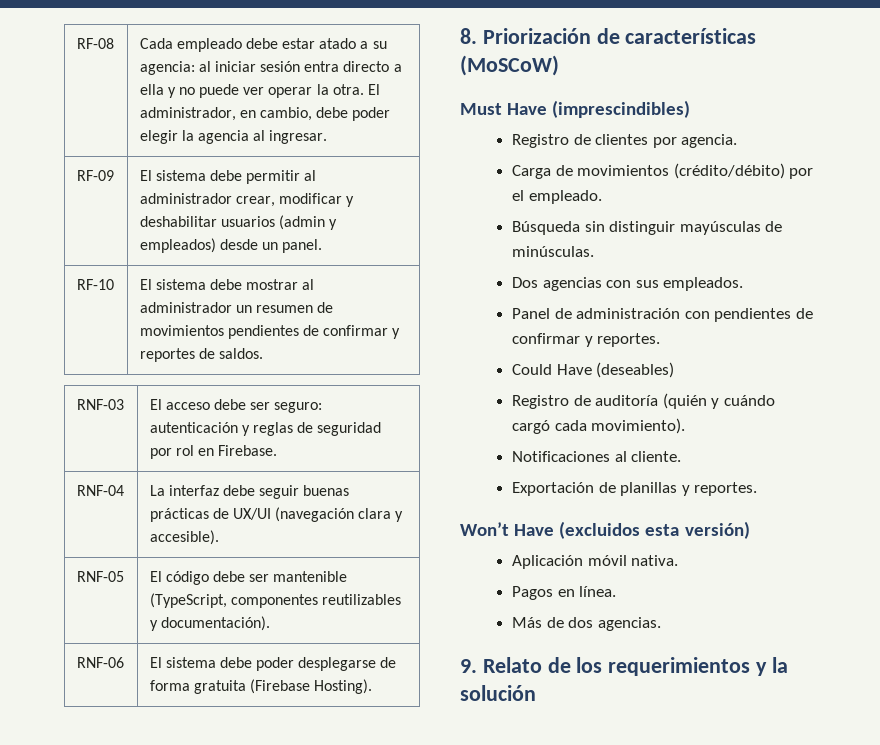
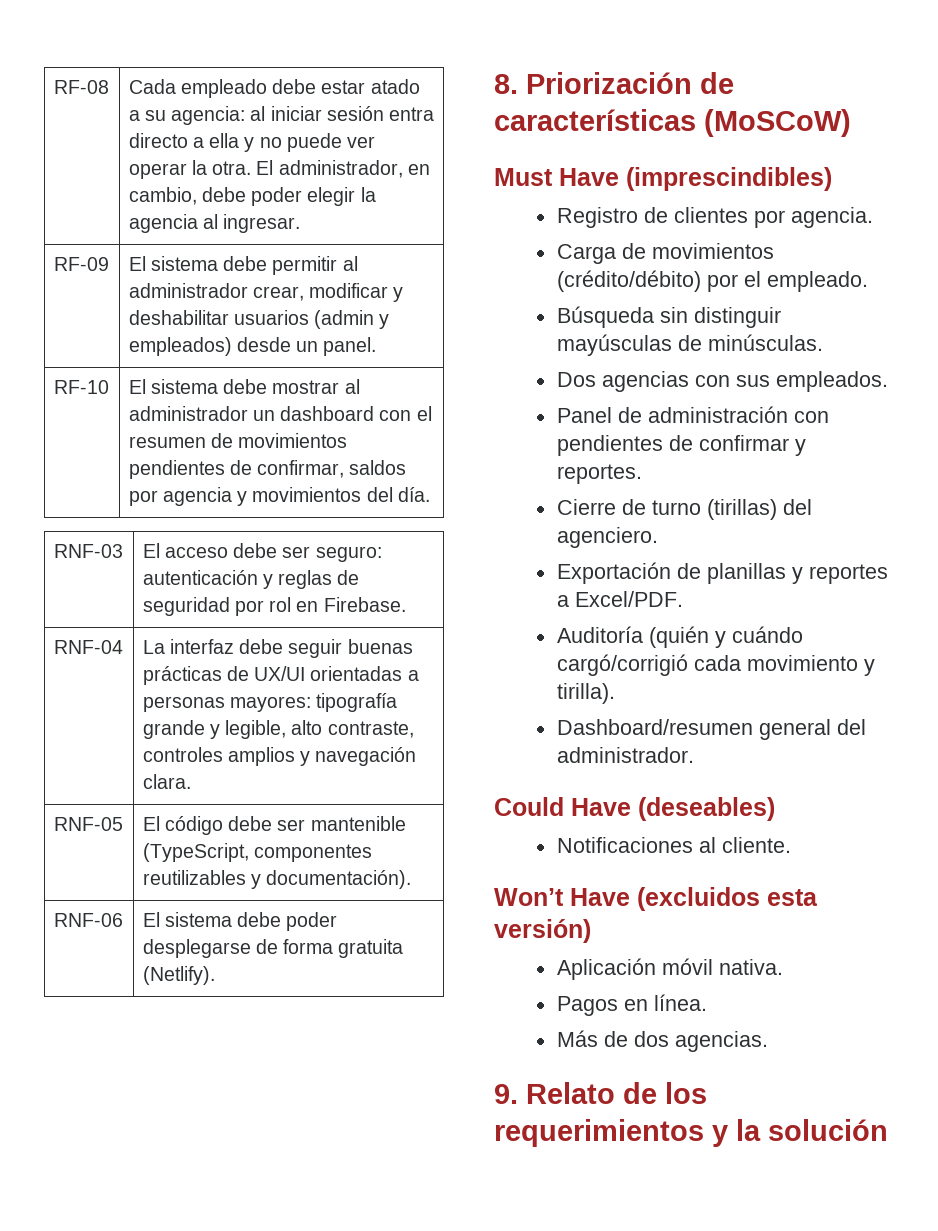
- RF-10 | El sistema debe mostrar al administrador un resumen de movimientos pendientes de confirmar y reportes de saldos.
+ RF-10 | El sistema debe mostrar al administrador un dashboard con el resumen de movimientos pendientes de confirmar, saldos por agencia y movimientos del día.
- RNF-04 | La interfaz debe seguir buenas prácticas de UX/UI (navegación clara y accesible).
+ RNF-04 | La interfaz debe seguir buenas prácticas de UX/UI orientadas a personas mayores: tipografía grande y legible, alto contraste, controles amplios y navegación clara.
- RNF-06 | El sistema debe poder desplegarse de forma gratuita (Firebase Hosting).
+ RNF-06 | El sistema debe poder desplegarse de forma gratuita (Netlify).
+ Cierre de turno (tirillas) del agenciero.
+ Exportación de planillas y reportes a Excel/PDF.
+ Auditoría (quién y cuándo cargó/corrigió cada movimiento y tirilla).
+ Dashboard/resumen general del administrador.
  Could Have (deseables)
- Registro de auditoría (quién y cuándo cargó cada movimiento).
  Notificaciones al cliente.
- Exportación de planillas y reportes.

